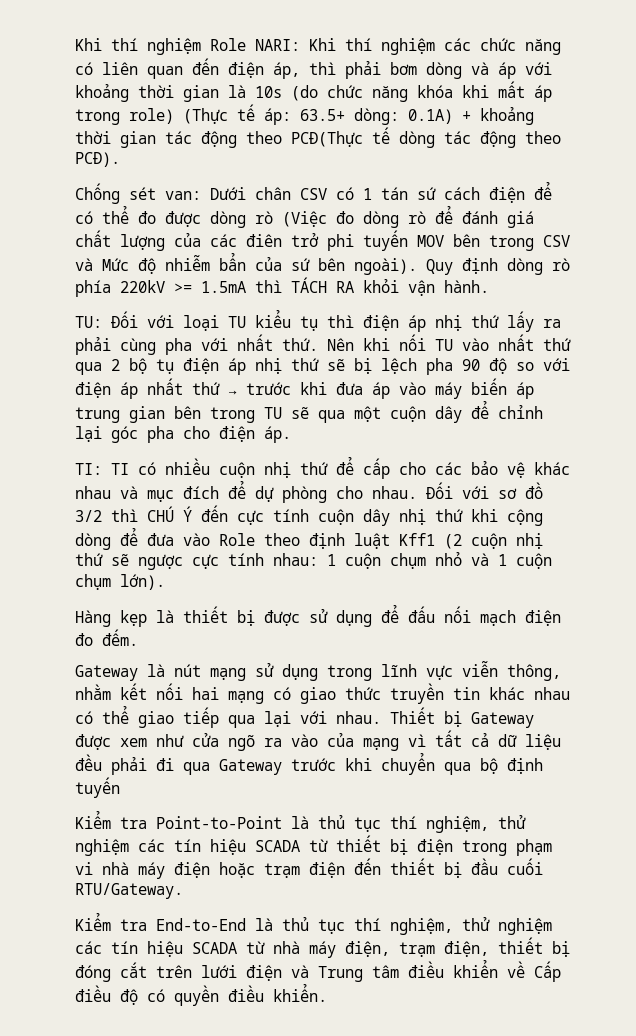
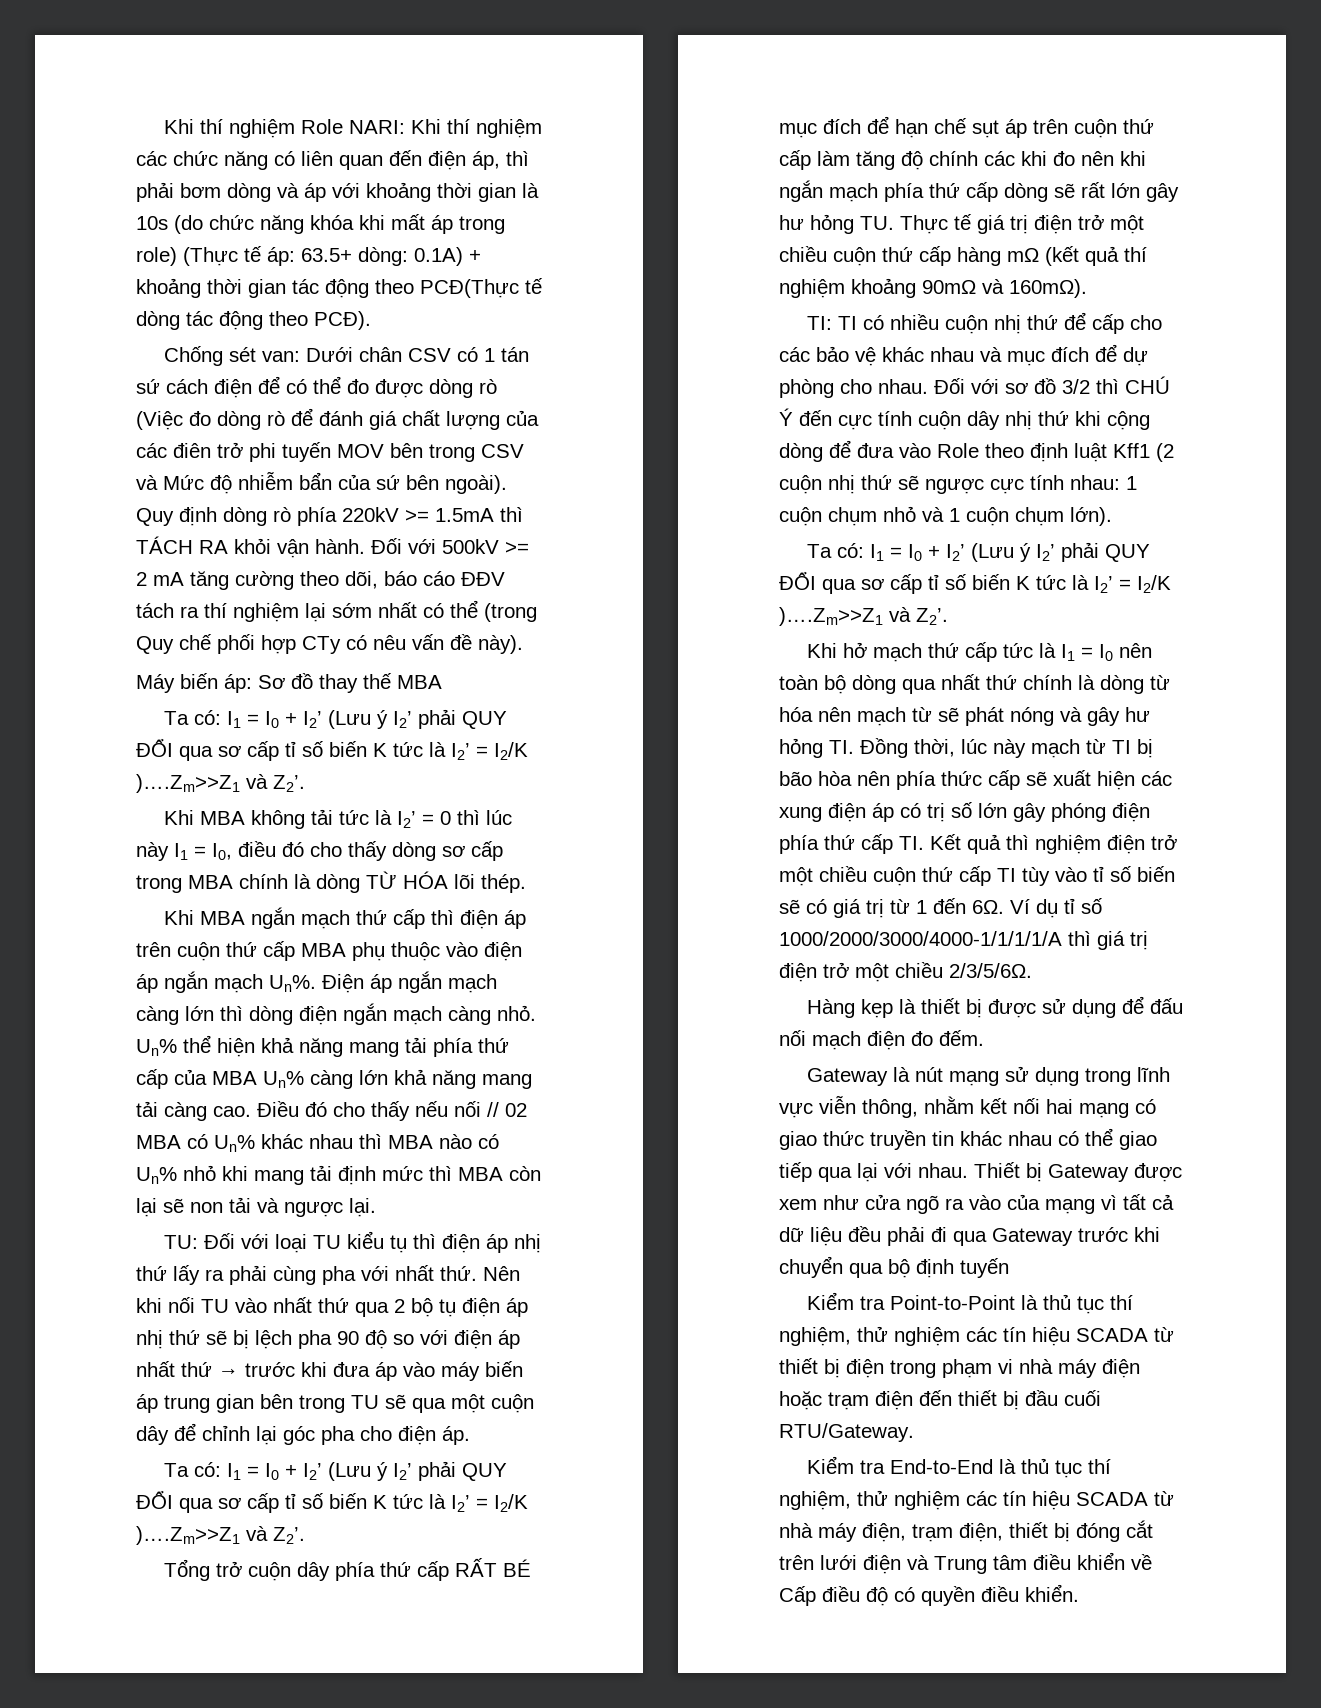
+ Đối với 500kV >= 2 mA tăng cường theo dõi, báo cáo ĐĐV tách ra thí nghiệm lại sớm nhất có thể (trong Quy chế phối hợp CTy có nêu vấn đề này).
+ Máy biến áp: Sơ đồ thay thế MBA
+ Ta có: I1 = I0 + I2’ (Lưu ý I2’ phải QUY ĐỔI qua sơ cấp tỉ số biến K tức là I2’ = I2/K )….Zm>>Z1 và Z2’.
+ Khi MBA không tải tức là I2’ = 0 thì lúc này I1 = I0, điều đó cho thấy dòng sơ cấp trong MBA chính là dòng TỪ HÓA lõi thép.
+ Khi MBA ngắn mạch thứ cấp thì điện áp trên cuộn thứ cấp MBA phụ thuộc vào điện áp ngắn mạch Un%. Điện áp ngắn mạch càng lớn thì dòng điện ngắn mạch càng nhỏ. Un% thể hiện khả năng mang tải phía thứ cấp của MBA Un% càng lớn khả năng mang tải càng cao. Điều đó cho thấy nếu nối // 02 MBA có Un% khác nhau thì MBA nào có Un% nhỏ khi mang tải định mức thì MBA còn lại sẽ non tải và ngược lại.
  Nên khi nối TU vào nhất thứ qua 2 bộ tụ điện áp nhị thứ sẽ bị lệch pha 90 độ so với điện áp nhất thứ → trước khi đưa áp vào máy biến áp trung gian bên trong TU sẽ qua một cuộn dây để chỉnh lại góc pha cho điện áp.
+ Ta có: I1 = I0 + I2’ (Lưu ý I2’ phải QUY ĐỔI qua sơ cấp tỉ số biến K tức là I2’ = I2/K )….Zm>>Z1 và Z2’.
+ Tổng trở cuộn dây phía thứ cấp RẤT BÉ mục đích để hạn chế sụt áp trên cuộn thứ cấp làm tăng độ chính các khi đo nên khi ngắn mạch phía thứ cấp dòng sẽ rất lớn gây hư hỏng TU. Thực tế giá trị điện trở một chiều cuộn thứ cấp hàng mΩ (kết quả thí nghiệm khoảng 90mΩ và 160mΩ).
  Đối với sơ đồ 3/2 thì CHÚ Ý đến cực tính cuộn dây nhị thứ khi cộng dòng để đưa vào Role theo định luật Kff1 (2 cuộn nhị thứ sẽ ngược cực tính nhau: 1 cuộn chụm nhỏ và 1 cuộn chụm lớn).
+ Ta có: I1 = I0 + I2’ (Lưu ý I2’ phải QUY ĐỔI qua sơ cấp tỉ số biến K tức là I2’ = I2/K )….Zm>>Z1 và Z2’.
+ Khi hở mạch thứ cấp tức là I1 = I0 nên toàn bộ dòng qua nhất thứ chính là dòng từ hóa nên mạch từ sẽ phát nóng và gây hư hỏng TI. Đồng thời, lúc này mạch từ TI bị bão hòa nên phía thức cấp sẽ xuất hiện các xung điện áp có trị số lớn gây phóng điện phía thứ cấp TI. Kết quả thì nghiệm điện trở một chiều cuộn thứ cấp TI tùy vào tỉ số biến sẽ có giá trị từ 1 đến 6Ω. Ví dụ tỉ số 1000/2000/3000/4000-1/1/1/1/A thì giá trị điện trở một chiều 2/3/5/6Ω.

